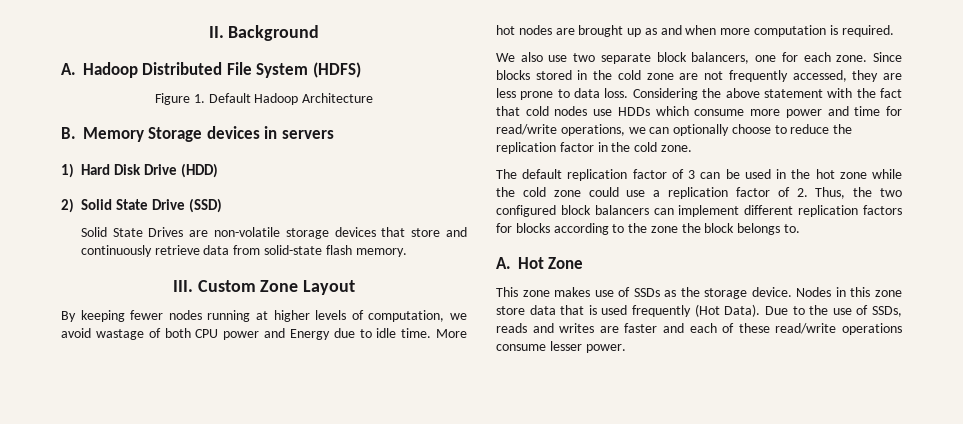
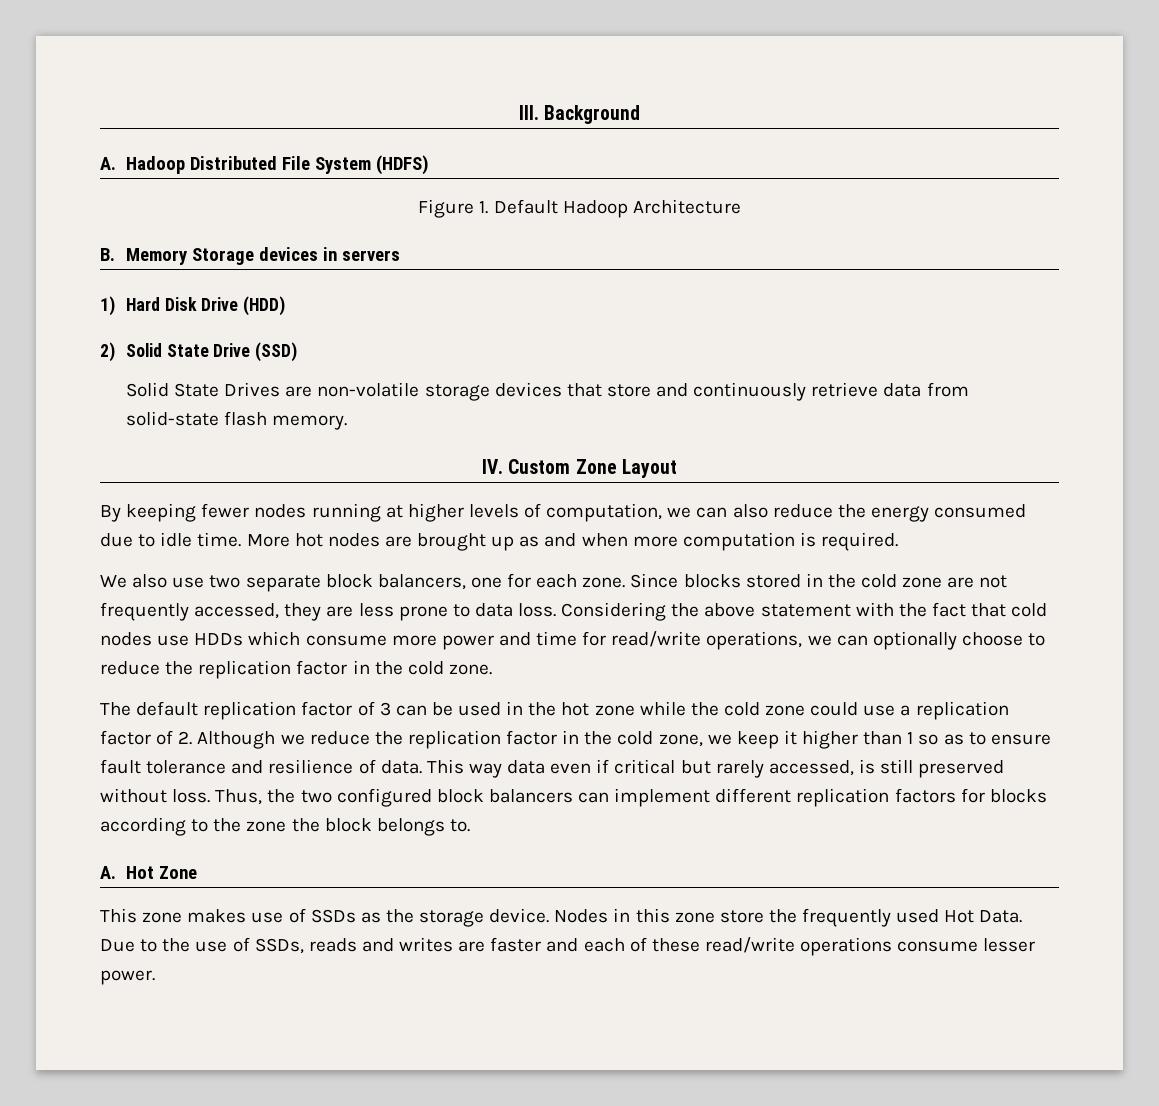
- II. Background
+ III. Background
- III. Custom Zone Layout
+ IV. Custom Zone Layout
- By keeping fewer nodes running at higher levels of computation, we avoid wastage of both CPU power and Energy due to idle time.
+ By keeping fewer nodes running at higher levels of computation, we can also reduce the energy consumed due to idle time.
- The default replication factor of 3 can be used in the hot zone while the cold zone could use a replication factor of 2. Thus, the two configured block balancers can implement different replication factors for blocks according to the zone the block belongs to.
+ The default replication factor of 3 can be used in the hot zone while the cold zone could use a replication factor of 2. Although we reduce the replication factor in the cold zone, we keep it higher than 1 so as to ensure fault tolerance and resilience of data. This way data even if critical but rarely accessed, is still preserved without loss. Thus, the two configured block balancers can implement different replication factors for blocks according to the zone the block belongs to.
- Nodes in this zone store data that is used frequently (Hot Data).
+ Nodes in this zone store the frequently used Hot Data.

